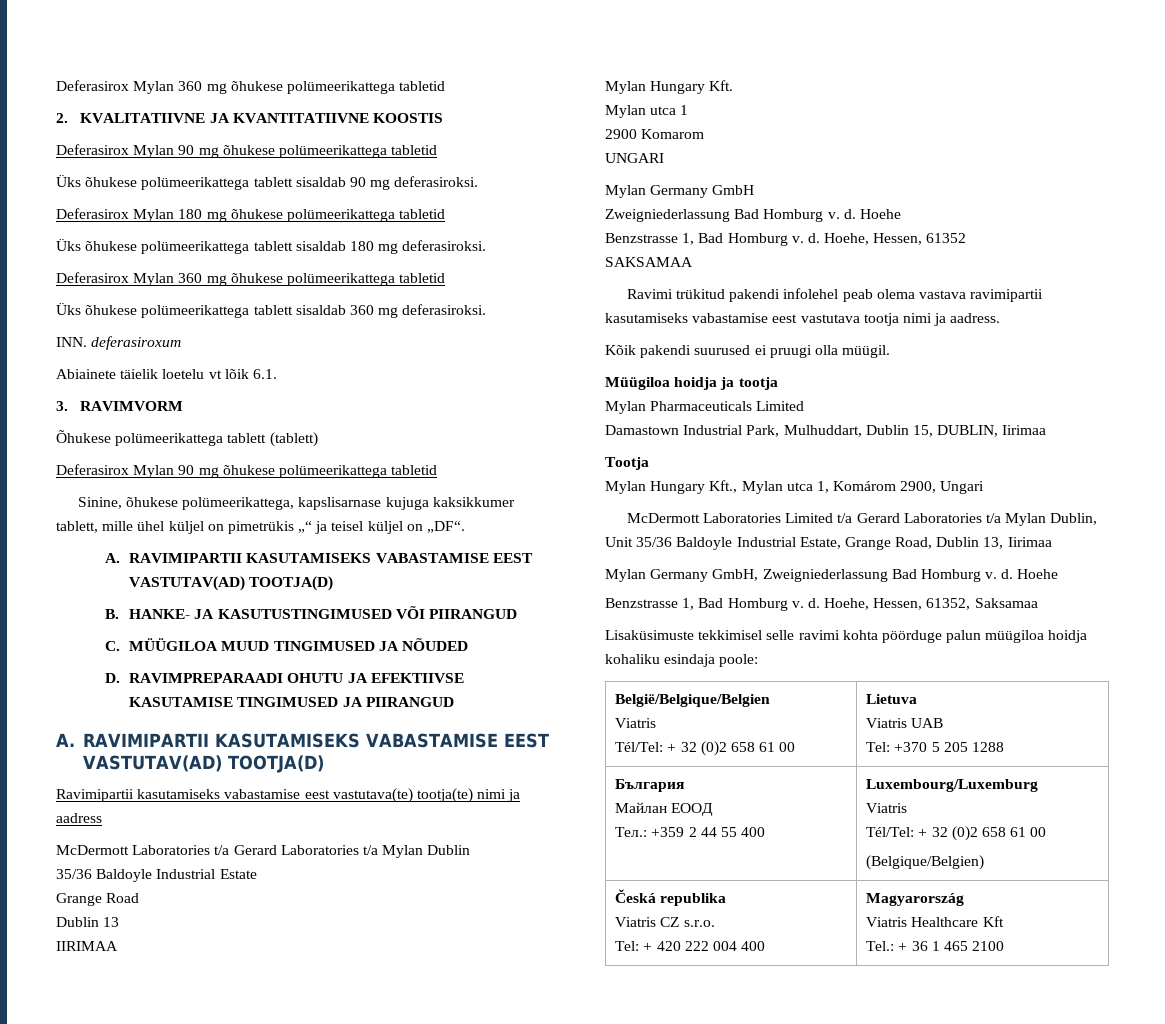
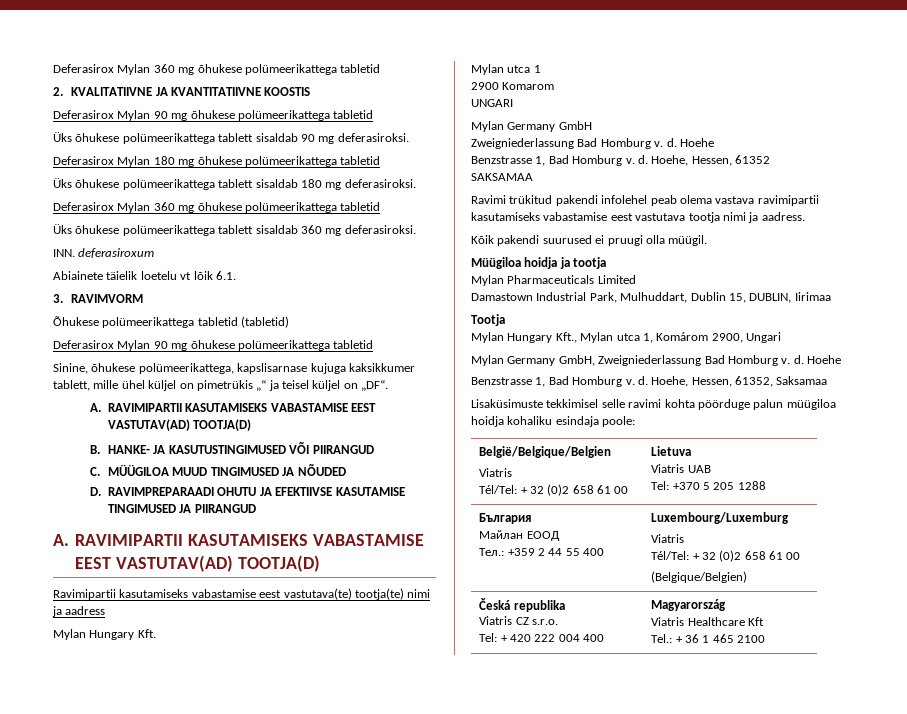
- Õhukese polümeerikattega tablett (tablett)
+ Õhukese polümeerikattega tabletid (tabletid)
- McDermott Laboratories t/a Gerard Laboratories t/a Mylan Dublin
- 35/36 Baldoyle Industrial Estate
- Grange Road
- Dublin 13
- IIRIMAA
- McDermott Laboratories Limited t/a Gerard Laboratories t/a Mylan Dublin, Unit 35/36 Baldoyle Industrial Estate, Grange Road, Dublin 13, Iirimaa

